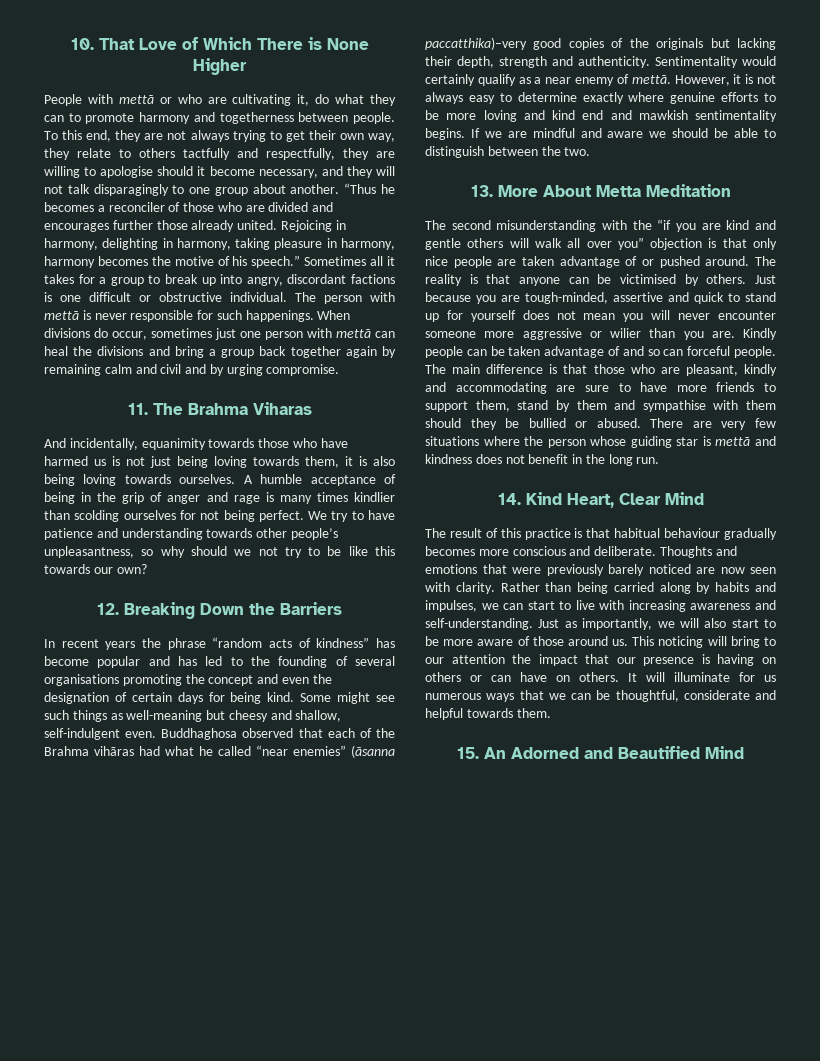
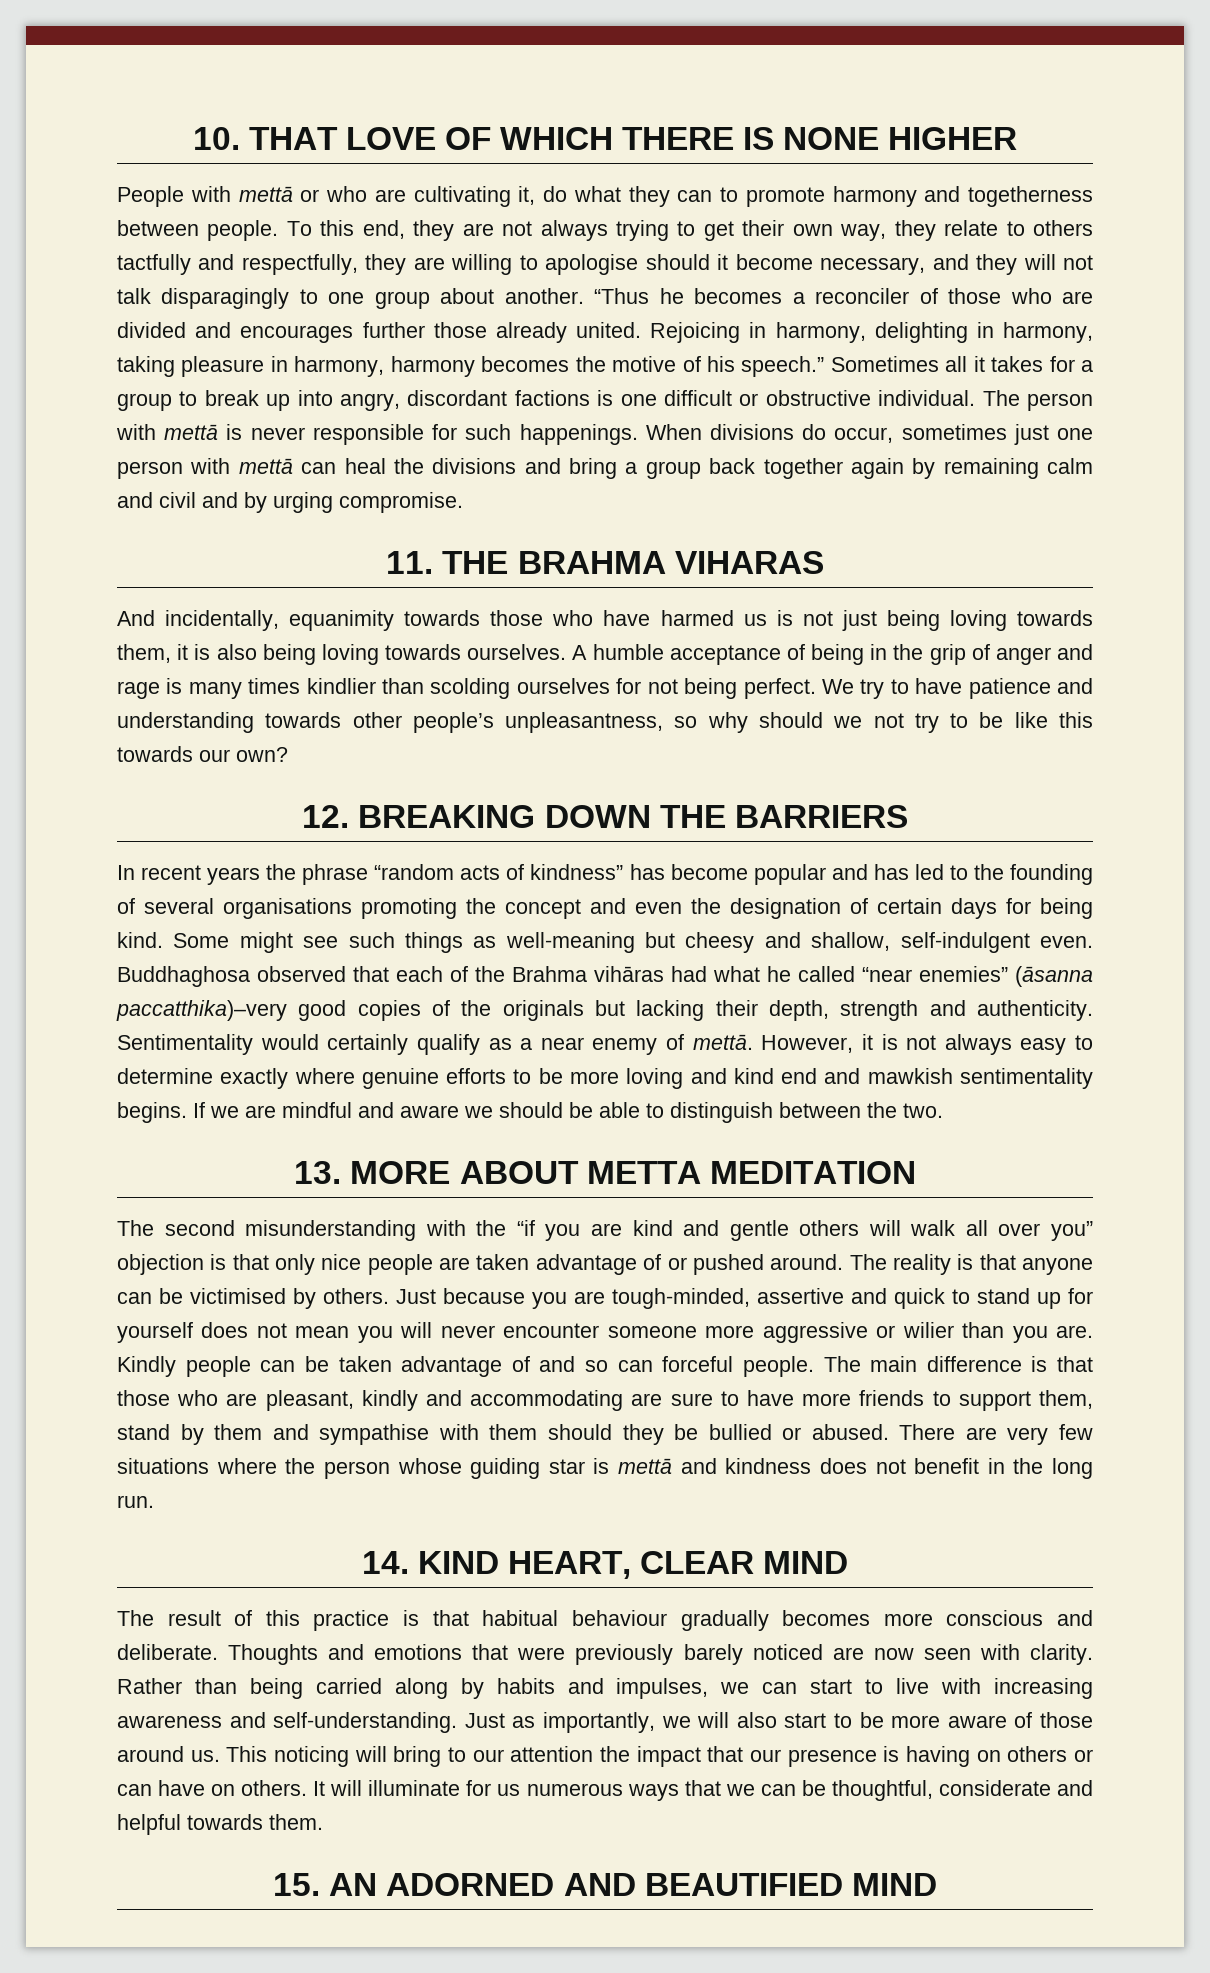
- 10. That Love of Which There is None Higher
+ 10. THAT LOVE OF WHICH THERE IS NONE HIGHER
- 11. The Brahma Viharas
+ 11. THE BRAHMA VIHARAS
- 12. Breaking Down the Barriers
+ 12. BREAKING DOWN THE BARRIERS
- 13. More About Metta Meditation
+ 13. MORE ABOUT METTA MEDITATION
- 14. Kind Heart, Clear Mind
+ 14. KIND HEART, CLEAR MIND
- 15. An Adorned and Beautified Mind
+ 15. AN ADORNED AND BEAUTIFIED MIND

